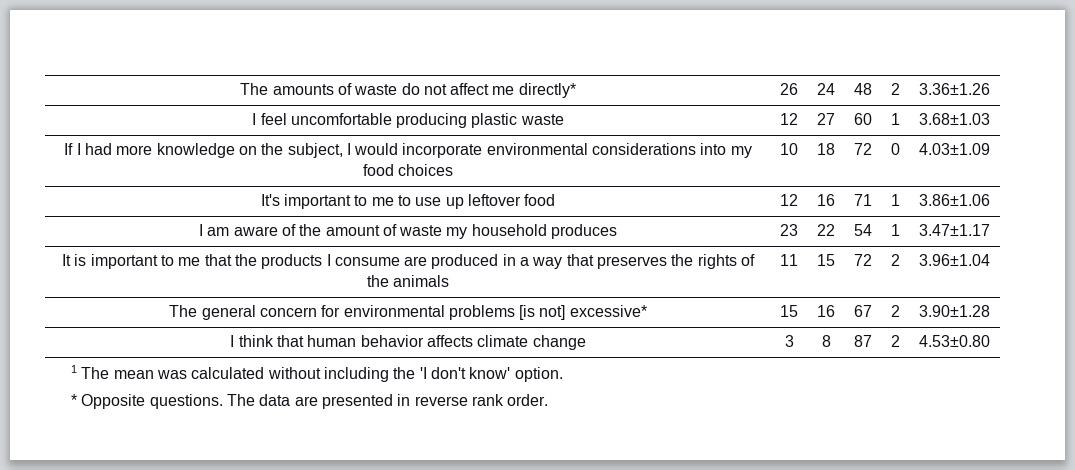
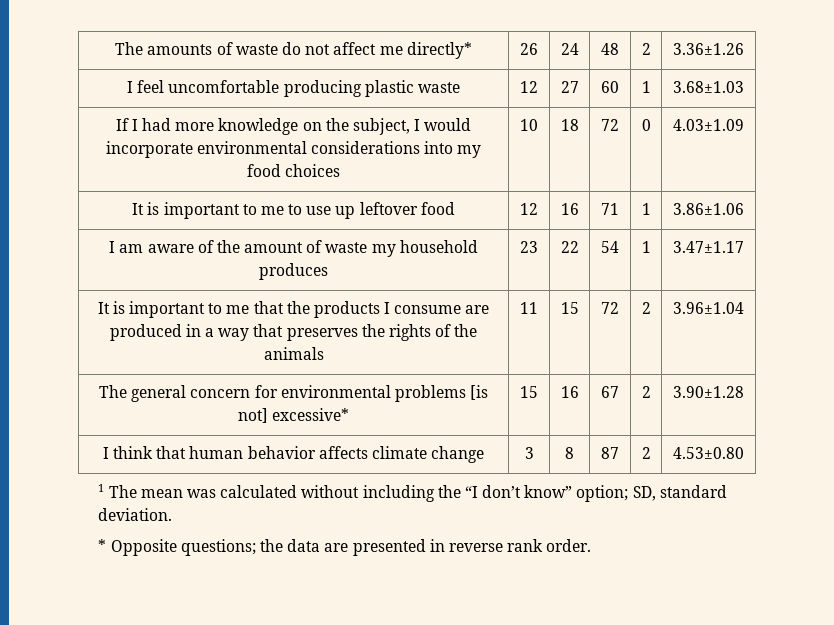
- It's important to me to use up leftover food | 12 | 16 | 71 | 1 | 3.86±1.06
+ It is important to me to use up leftover food | 12 | 16 | 71 | 1 | 3.86±1.06
- 1 The mean was calculated without including the 'I don't know' option.
+ 1 The mean was calculated without including the “I don’t know” option; SD, standard deviation.
- * Opposite questions. The data are presented in reverse rank order.
+ * Opposite questions; the data are presented in reverse rank order.

